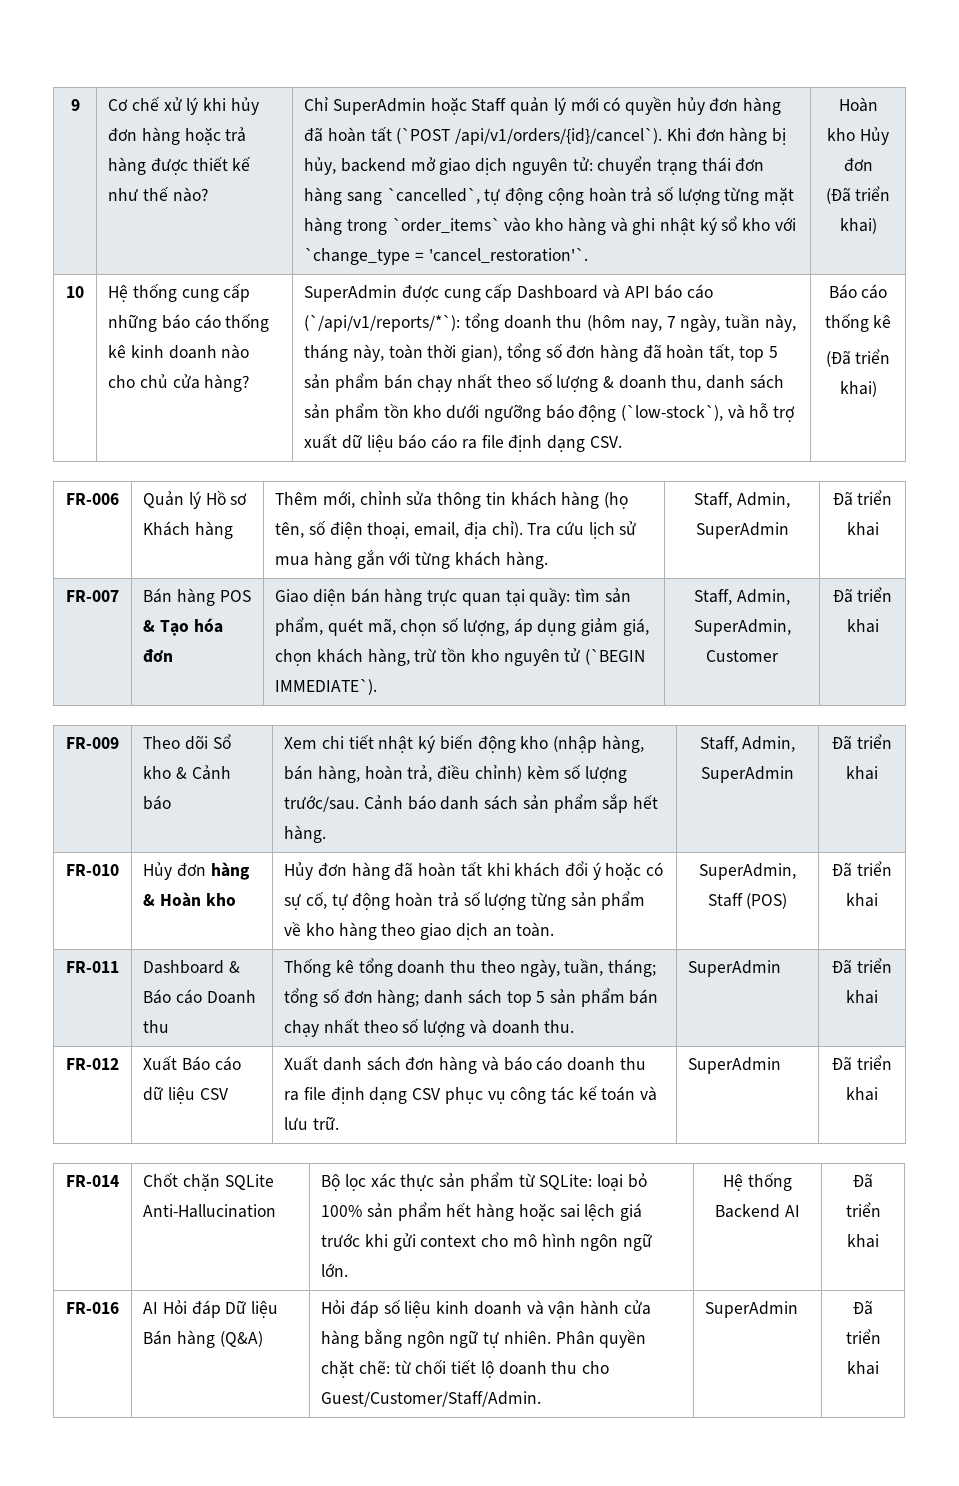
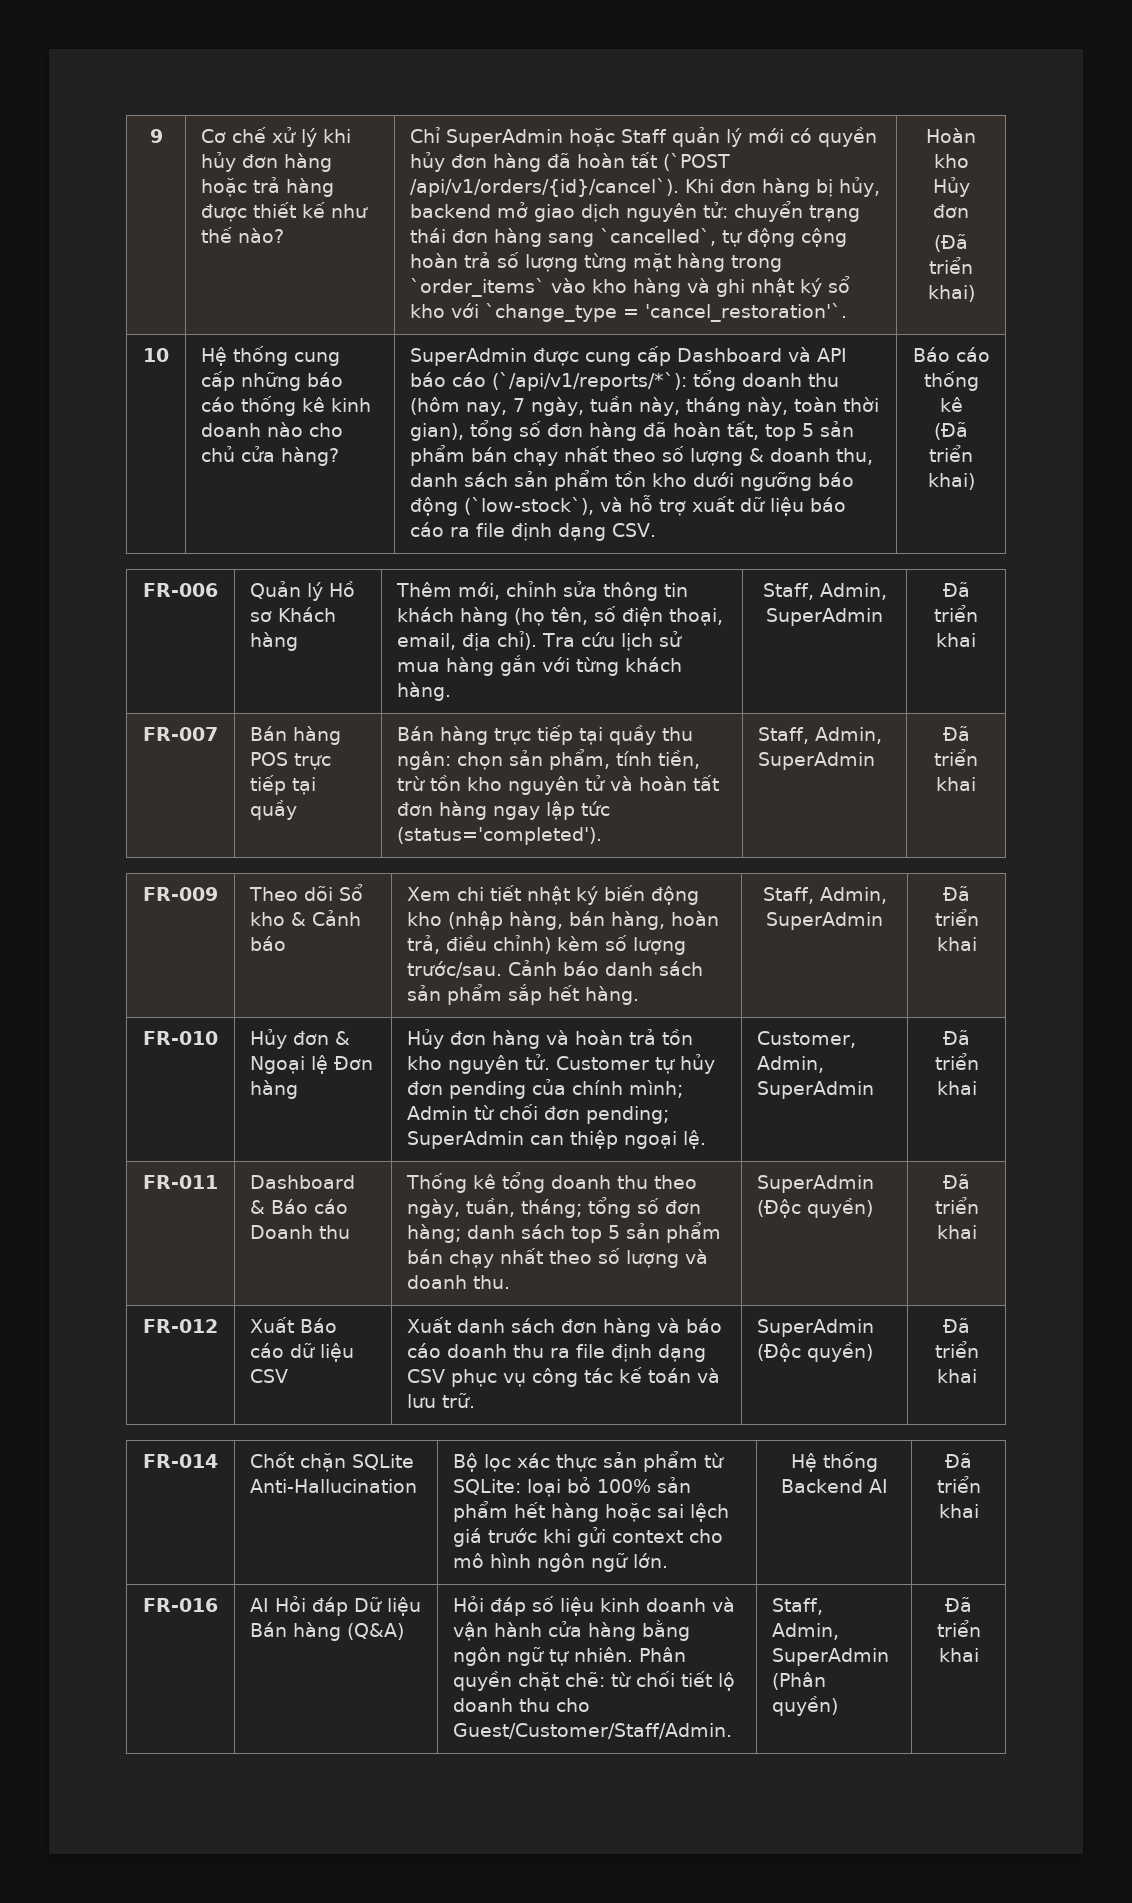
- Bán hàng POS & Tạo hóa đơn | Giao diện bán hàng trực quan tại quầy: tìm sản phẩm, quét mã, chọn số lượng, áp dụng giảm giá, chọn khách hàng, trừ tồn kho nguyên tử (`BEGIN IMMEDIATE`). | Staff, Admin, SuperAdmin, Customer
+ Bán hàng POS trực tiếp tại quầy | Bán hàng trực tiếp tại quầy thu ngân: chọn sản phẩm, tính tiền, trừ tồn kho nguyên tử và hoàn tất đơn hàng ngay lập tức (status='completed'). | Staff, Admin, SuperAdmin
- Hủy đơn hàng & Hoàn kho | Hủy đơn hàng đã hoàn tất khi khách đổi ý hoặc có sự cố, tự động hoàn trả số lượng từng sản phẩm về kho hàng theo giao dịch an toàn. | SuperAdmin, Staff (POS)
+ Hủy đơn & Ngoại lệ Đơn hàng | Hủy đơn hàng và hoàn trả tồn kho nguyên tử. Customer tự hủy đơn pending của chính mình; Admin từ chối đơn pending; SuperAdmin can thiệp ngoại lệ. | Customer, Admin, SuperAdmin
- Thống kê tổng doanh thu theo ngày, tuần, tháng; tổng số đơn hàng; danh sách top 5 sản phẩm bán chạy nhất theo số lượng và doanh thu. | SuperAdmin
+ Thống kê tổng doanh thu theo ngày, tuần, tháng; tổng số đơn hàng; danh sách top 5 sản phẩm bán chạy nhất theo số lượng và doanh thu. | SuperAdmin (Độc quyền)
- FR-012 | Xuất Báo cáo dữ liệu CSV | Xuất danh sách đơn hàng và báo cáo doanh thu ra file định dạng CSV phục vụ công tác kế toán và lưu trữ. | SuperAdmin | Đã triển khai
+ FR-012 | Xuất Báo cáo dữ liệu CSV | Xuất danh sách đơn hàng và báo cáo doanh thu ra file định dạng CSV phục vụ công tác kế toán và lưu trữ. | SuperAdmin (Độc quyền) | Đã triển khai
- Phân quyền chặt chẽ: từ chối tiết lộ doanh thu cho Guest/Customer/Staff/Admin. | SuperAdmin
+ Phân quyền chặt chẽ: từ chối tiết lộ doanh thu cho Guest/Customer/Staff/Admin. | Staff, Admin, SuperAdmin (Phân quyền)

